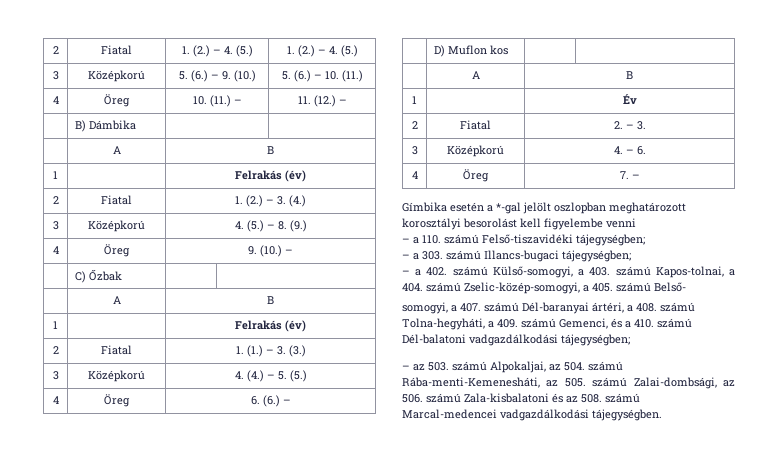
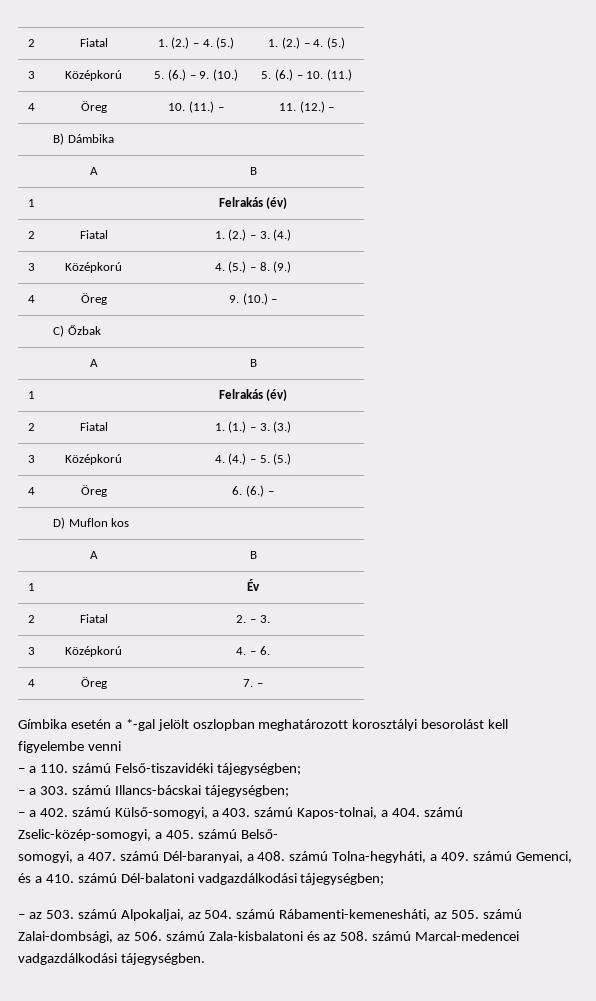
- – a 303. számú Illancs-bugaci tájegységben;
+ – a 303. számú Illancs-bácskai tájegységben;
- somogyi, a 407. számú Dél-baranyai ártéri, a 408. számú Tolna-hegyháti, a 409. számú Gemenci, és a 410. számú Dél-balatoni vadgazdálkodási tájegységben;
+ somogyi, a 407. számú Dél-baranyai, a 408. számú Tolna-hegyháti, a 409. számú Gemenci, és a 410. számú Dél-balatoni vadgazdálkodási tájegységben;
- – az 503. számú Alpokaljai, az 504. számú Rába-menti-Kemenesháti, az 505. számú Zalai-dombsági, az 506. számú Zala-kisbalatoni és az 508. számú Marcal-medencei vadgazdálkodási tájegységben.
+ – az 503. számú Alpokaljai, az 504. számú Rábamenti-kemenesháti, az 505. számú Zalai-dombsági, az 506. számú Zala-kisbalatoni és az 508. számú Marcal-medencei vadgazdálkodási tájegységben.

